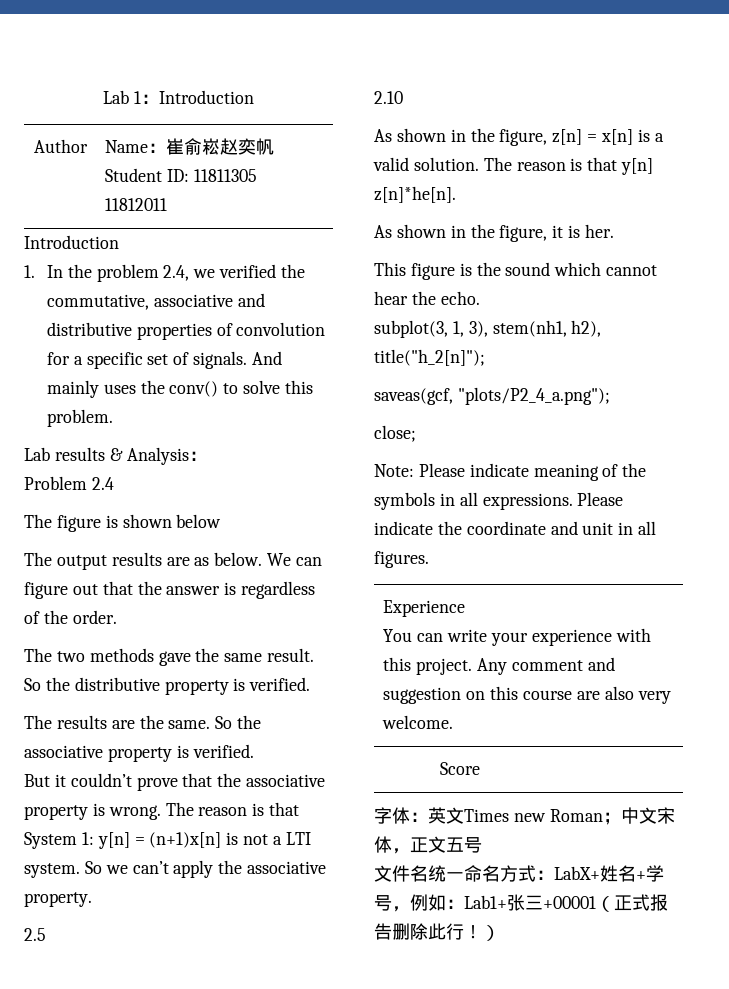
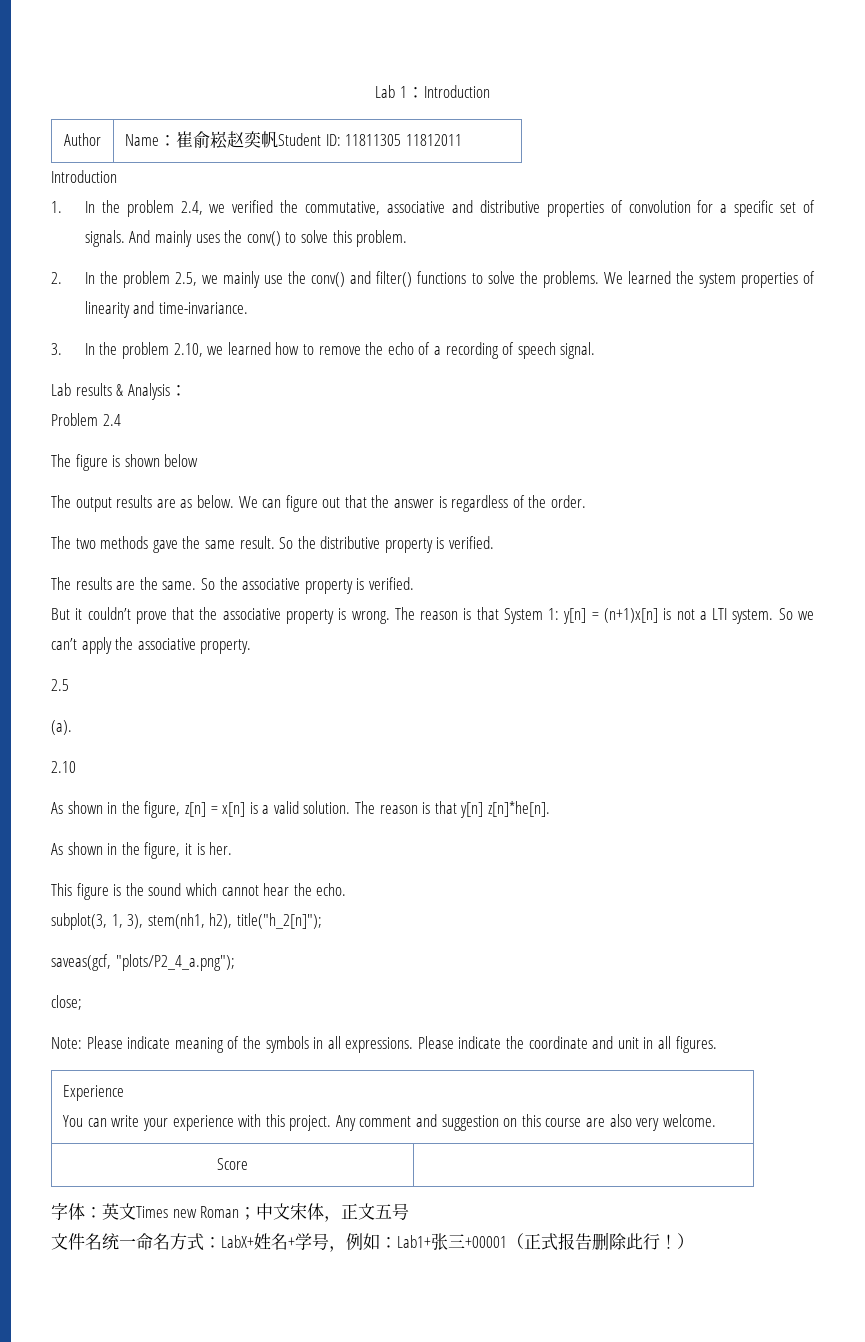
+ 2. In the problem 2.5, we mainly use the conv() and filter() functions to solve the problems. We learned the system properties of linearity and time-invariance.
+ 3. In the problem 2.10, we learned how to remove the echo of a recording of speech signal.
+ (a).

